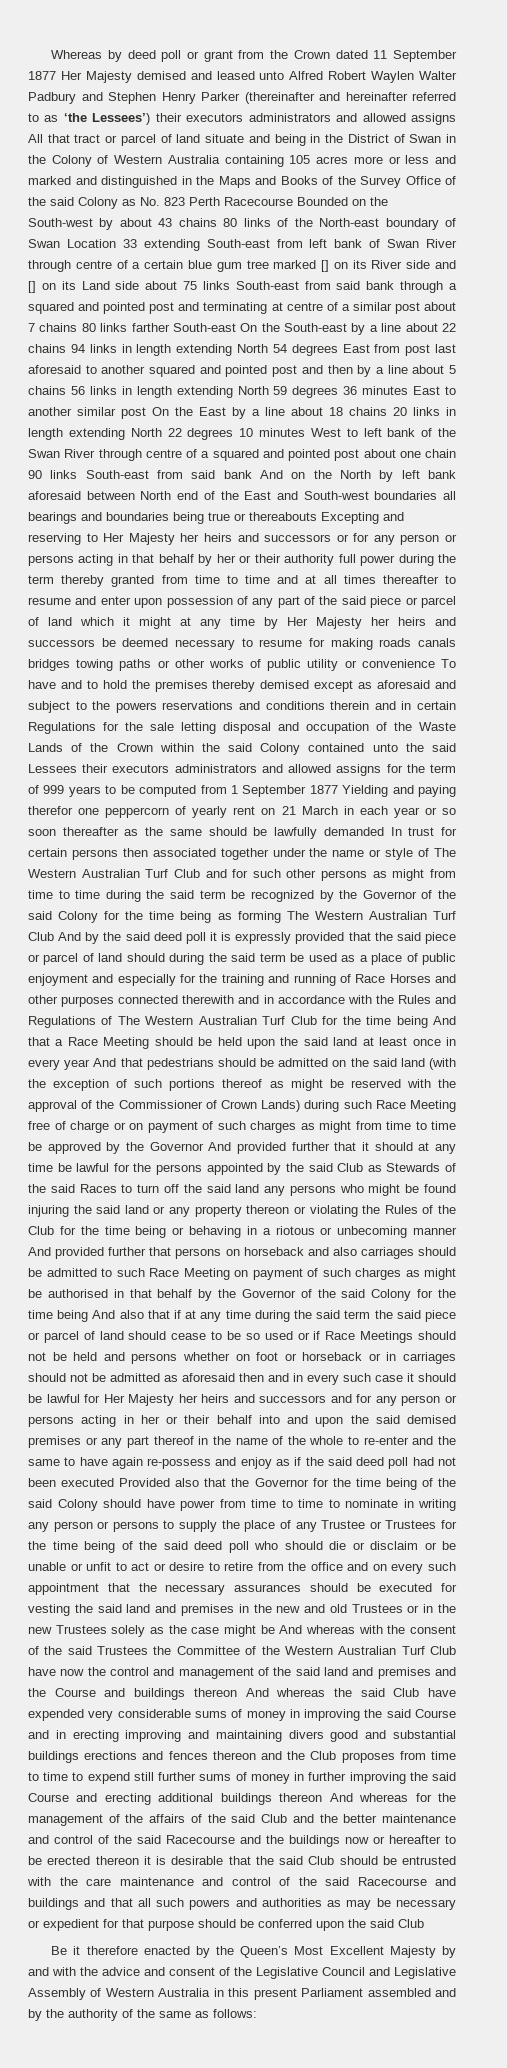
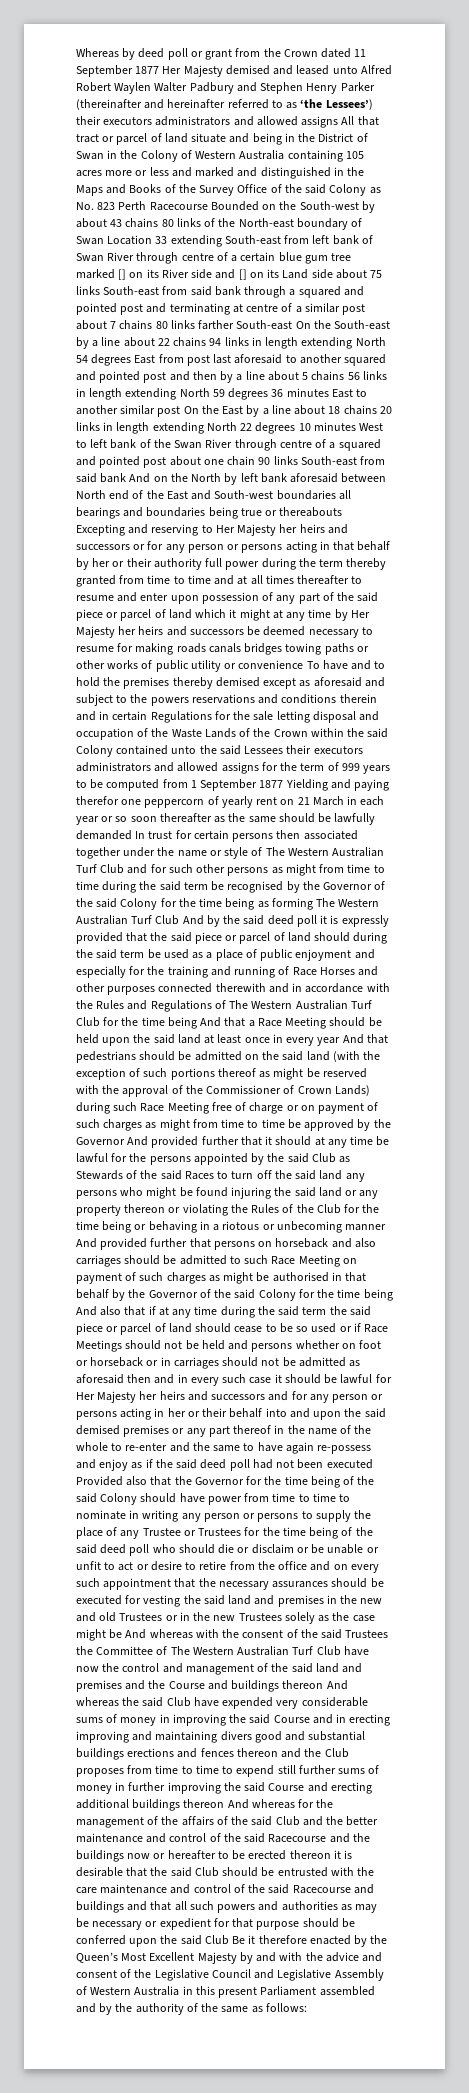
- Whereas by deed poll or grant from the Crown dated 11 September 1877 Her Majesty demised and leased unto Alfred Robert Waylen Walter Padbury and Stephen Henry Parker (thereinafter and hereinafter referred to as ‘the Lessees’) their executors administrators and allowed assigns All that tract or parcel of land situate and being in the District of Swan in the Colony of Western Australia containing 105 acres more or less and marked and distinguished in the Maps and Books of the Survey Office of the said Colony as No. 823 Perth Racecourse Bounded on the South-west by about 43 chains 80 links of the North-east boundary of Swan Location 33 extending South-east from left bank of Swan River through centre of a certain blue gum tree marked [] on its River side and [] on its Land side about 75 links South-east from said bank through a squared and pointed post and terminating at centre of a similar post about 7 chains 80 links farther South-east On the South-east by a line about 22 chains 94 links in length extending North 54 degrees East from post last aforesaid to another squared and pointed post and then by a line about 5 chains 56 links in length extending North 59 degrees 36 minutes East to another similar post On the East by a line about 18 chains 20 links in length extending North 22 degrees 10 minutes West to left bank of the Swan River through centre of a squared and pointed post about one chain 90 links South-east from said bank And on the North by left bank aforesaid between North end of the East and South-west boundaries all bearings and boundaries being true or thereabouts Excepting and reserving to Her Majesty her heirs and successors or for any person or persons acting in that behalf by her or their authority full power during the term thereby granted from time to time and at all times thereafter to resume and enter upon possession of any part of the said piece or parcel of land which it might at any time by Her Majesty her heirs and successors be deemed necessary to resume for making roads canals bridges towing paths or other works of public utility or convenience To have and to hold the premises thereby demised except as aforesaid and subject to the powers reservations and conditions therein and in certain Regulations for the sale letting disposal and occupation of the Waste Lands of the Crown within the said Colony contained unto the said Lessees their executors administrators and allowed assigns for the term of 999 years to be computed from 1 September 1877 Yielding and paying therefor one peppercorn of yearly rent on 21 March in each year or so soon thereafter as the same should be lawfully demanded In trust for certain persons then associated together under the name or style of The Western Australian Turf Club and for such other persons as might from time to time during the said term be recognized by the Governor of the said Colony for the time being as forming The Western Australian Turf Club And by the said deed poll it is expressly provided that the said piece or parcel of land should during the said term be used as a place of public enjoyment and especially for the training and running of Race Horses and other purposes connected therewith and in accordance with the Rules and Regulations of The Western Australian Turf Club for the time being And that a Race Meeting should be held upon the said land at least once in every year And that pedestrians should be admitted on the said land (with the exception of such portions thereof as might be reserved with the approval of the Commissioner of Crown Lands) during such Race Meeting free of charge or on payment of such charges as might from time to time be approved by the Governor And provided further that it should at any time be lawful for the persons appointed by the said Club as Stewards of the said Races to turn off the said land any persons who might be found injuring the said land or any property thereon or violating the Rules of the Club for the time being or behaving in a riotous or unbecoming manner And provided further that persons on horseback and also carriages should be admitted to such Race Meeting on payment of such charges as might be authorised in that behalf by the Governor of the said Colony for the time being And also that if at any time during the said term the said piece or parcel of land should cease to be so used or if Race Meetings should not be held and persons whether on foot or horseback or in carriages should not be admitted as aforesaid then and in every such case it should be lawful for Her Majesty her heirs and successors and for any person or persons acting in her or their behalf into and upon the said demised premises or any part thereof in the name of the whole to re-enter and the same to have again re-possess and enjoy as if the said deed poll had not been executed Provided also that the Governor for the time being of the said Colony should have power from time to time to nominate in writing any person or persons to supply the place of any Trustee or Trustees for the time being of the said deed poll who should die or disclaim or be unable or unfit to act or desire to retire from the office and on every such appointment that the necessary assurances should be executed for vesting the said land and premises in the new and old Trustees or in the new Trustees solely as the case might be And whereas with the consent of the said Trustees the Committee of the Western Australian Turf Club have now the control and management of the said land and premises and the Course and buildings thereon And whereas the said Club have expended very considerable sums of money in improving the said Course and in erecting improving and maintaining divers good and substantial buildings erections and fences thereon and the Club proposes from time to time to expend still further sums of money in further improving the said Course and erecting additional buildings thereon And whereas for the management of the affairs of the said Club and the better maintenance and control of the said Racecourse and the buildings now or hereafter to be erected thereon it is desirable that the said Club should be entrusted with the care maintenance and control of the said Racecourse and buildings and that all such powers and authorities as may be necessary or expedient for that purpose should be conferred upon the said Club
- Be it therefore enacted by the Queen’s Most Excellent Majesty by and with the advice and consent of the Legislative Council and Legislative Assembly of Western Australia in this present Parliament assembled and by the authority of the same as follows:
+ Whereas by deed poll or grant from the Crown dated 11 September 1877 Her Majesty demised and leased unto Alfred Robert Waylen Walter Padbury and Stephen Henry Parker (thereinafter and hereinafter referred to as ‘the Lessees’) their executors administrators and allowed assigns All that tract or parcel of land situate and being in the District of Swan in the Colony of Western Australia containing 105 acres more or less and marked and distinguished in the Maps and Books of the Survey Office of the said Colony as No. 823 Perth Racecourse Bounded on the South-west by about 43 chains 80 links of the North-east boundary of Swan Location 33 extending South-east from left bank of Swan River through centre of a certain blue gum tree marked [] on its River side and [] on its Land side about 75 links South-east from said bank through a squared and pointed post and terminating at centre of a similar post about 7 chains 80 links farther South-east On the South-east by a line about 22 chains 94 links in length extending North 54 degrees East from post last aforesaid to another squared and pointed post and then by a line about 5 chains 56 links in length extending North 59 degrees 36 minutes East to another similar post On the East by a line about 18 chains 20 links in length extending North 22 degrees 10 minutes West to left bank of the Swan River through centre of a squared and pointed post about one chain 90 links South-east from said bank And on the North by left bank aforesaid between North end of the East and South-west boundaries all bearings and boundaries being true or thereabouts Excepting and reserving to Her Majesty her heirs and successors or for any person or persons acting in that behalf by her or their authority full power during the term thereby granted from time to time and at all times thereafter to resume and enter upon possession of any part of the said piece or parcel of land which it might at any time by Her Majesty her heirs and successors be deemed necessary to resume for making roads canals bridges towing paths or other works of public utility or convenience To have and to hold the premises thereby demised except as aforesaid and subject to the powers reservations and conditions therein and in certain Regulations for the sale letting disposal and occupation of the Waste Lands of the Crown within the said Colony contained unto the said Lessees their executors administrators and allowed assigns for the term of 999 years to be computed from 1 September 1877 Yielding and paying therefor one peppercorn of yearly rent on 21 March in each year or so soon thereafter as the same should be lawfully demanded In trust for certain persons then associated together under the name or style of The Western Australian Turf Club and for such other persons as might from time to time during the said term be recognised by the Governor of the said Colony for the time being as forming The Western Australian Turf Club And by the said deed poll it is expressly provided that the said piece or parcel of land should during the said term be used as a place of public enjoyment and especially for the training and running of Race Horses and other purposes connected therewith and in accordance with the Rules and Regulations of The Western Australian Turf Club for the time being And that a Race Meeting should be held upon the said land at least once in every year And that pedestrians should be admitted on the said land (with the exception of such portions thereof as might be reserved with the approval of the Commissioner of Crown Lands) during such Race Meeting free of charge or on payment of such charges as might from time to time be approved by the Governor And provided further that it should at any time be lawful for the persons appointed by the said Club as Stewards of the said Races to turn off the said land any persons who might be found injuring the said land or any property thereon or violating the Rules of the Club for the time being or behaving in a riotous or unbecoming manner And provided further that persons on horseback and also carriages should be admitted to such Race Meeting on payment of such charges as might be authorised in that behalf by the Governor of the said Colony for the time being And also that if at any time during the said term the said piece or parcel of land should cease to be so used or if Race Meetings should not be held and persons whether on foot or horseback or in carriages should not be admitted as aforesaid then and in every such case it should be lawful for Her Majesty her heirs and successors and for any person or persons acting in her or their behalf into and upon the said demised premises or any part thereof in the name of the whole to re-enter and the same to have again re-possess and enjoy as if the said deed poll had not been executed Provided also that the Governor for the time being of the said Colony should have power from time to time to nominate in writing any person or persons to supply the place of any Trustee or Trustees for the time being of the said deed poll who should die or disclaim or be unable or unfit to act or desire to retire from the office and on every such appointment that the necessary assurances should be executed for vesting the said land and premises in the new and old Trustees or in the new Trustees solely as the case might be And whereas with the consent of the said Trustees the Committee of The Western Australian Turf Club have now the control and management of the said land and premises and the Course and buildings thereon And whereas the said Club have expended very considerable sums of money in improving the said Course and in erecting improving and maintaining divers good and substantial buildings erections and fences thereon and the Club proposes from time to time to expend still further sums of money in further improving the said Course and erecting additional buildings thereon And whereas for the management of the affairs of the said Club and the better maintenance and control of the said Racecourse and the buildings now or hereafter to be erected thereon it is desirable that the said Club should be entrusted with the care maintenance and control of the said Racecourse and buildings and that all such powers and authorities as may be necessary or expedient for that purpose should be conferred upon the said Club Be it therefore enacted by the Queen’s Most Excellent Majesty by and with the advice and consent of the Legislative Council and Legislative Assembly of Western Australia in this present Parliament assembled and by the authority of the same as follows:

